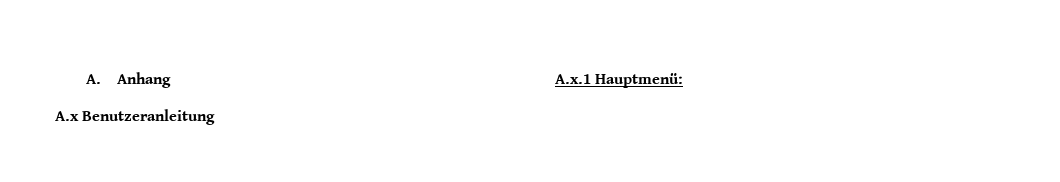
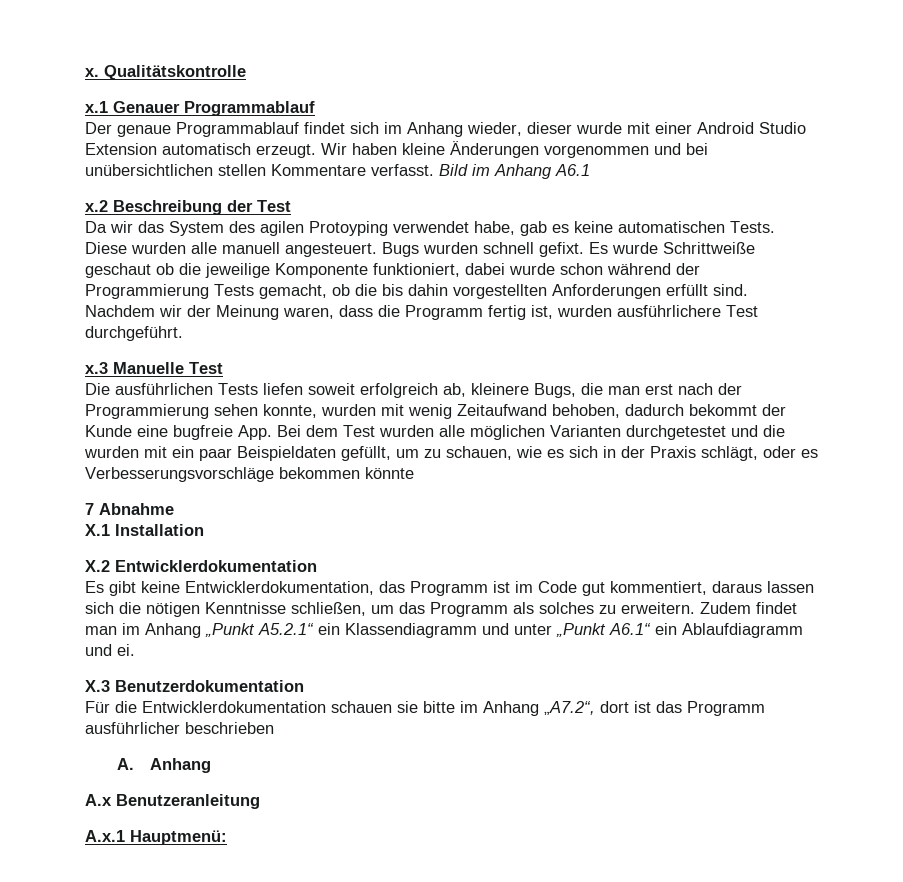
+ x. Qualitätskontrolle
+ x.1 Genauer Programmablauf
+ Der genaue Programmablauf findet sich im Anhang wieder, dieser wurde mit einer Android Studio Extension automatisch erzeugt. Wir haben kleine Änderungen vorgenommen und bei unübersichtlichen stellen Kommentare verfasst. Bild im Anhang A6.1
+ x.2 Beschreibung der Test
+ Da wir das System des agilen Protoyping verwendet habe, gab es keine automatischen Tests. Diese wurden alle manuell angesteuert. Bugs wurden schnell gefixt. Es wurde Schrittweiße geschaut ob die jeweilige Komponente funktioniert, dabei wurde schon während der Programmierung Tests gemacht, ob die bis dahin vorgestellten Anforderungen erfüllt sind. Nachdem wir der Meinung waren, dass die Programm fertig ist, wurden ausführlichere Test durchgeführt.
+ x.3 Manuelle Test
+ Die ausführlichen Tests liefen soweit erfolgreich ab, kleinere Bugs, die man erst nach der Programmierung sehen konnte, wurden mit wenig Zeitaufwand behoben, dadurch bekommt der Kunde eine bugfreie App. Bei dem Test wurden alle möglichen Varianten durchgetestet und die wurden mit ein paar Beispieldaten gefüllt, um zu schauen, wie es sich in der Praxis schlägt, oder es Verbesserungsvorschläge bekommen könnte
+ 7 Abnahme
+ X.1 Installation
+ X.2 Entwicklerdokumentation
+ Es gibt keine Entwicklerdokumentation, das Programm ist im Code gut kommentiert, daraus lassen sich die nötigen Kenntnisse schließen, um das Programm als solches zu erweitern. Zudem findet man im Anhang „Punkt A5.2.1“ ein Klassendiagramm und unter „Punkt A6.1“ ein Ablaufdiagramm und ei.
+ X.3 Benutzerdokumentation
+ Für die Entwicklerdokumentation schauen sie bitte im Anhang „A7.2“, dort ist das Programm ausführlicher beschrieben

